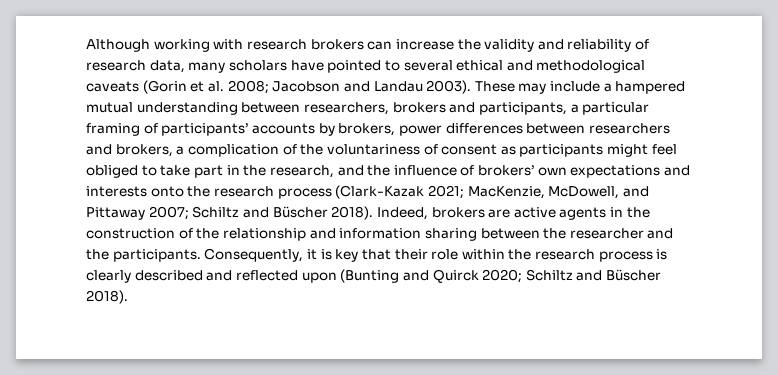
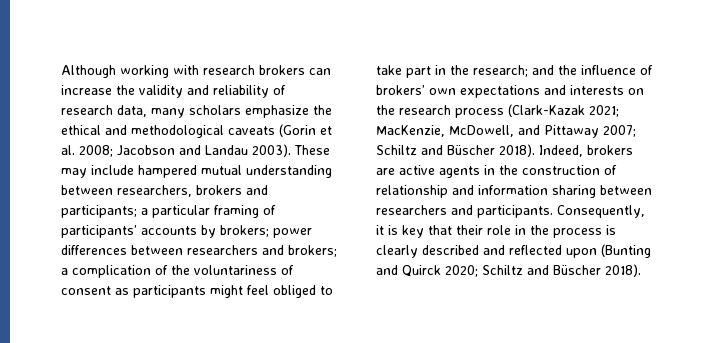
- Although working with research brokers can increase the validity and reliability of research data, many scholars have pointed to several ethical and methodological caveats (Gorin et al. 2008; Jacobson and Landau 2003).
+ Although working with research brokers can increase the validity and reliability of research data, many scholars emphasize the ethical and methodological caveats (Gorin et al. 2008; Jacobson and Landau 2003).
- These may include a hampered mutual understanding between researchers, brokers and participants, a particular framing of participants’ accounts by brokers, power differences between researchers and brokers, a complication of the voluntariness of consent as participants might feel obliged to take part in the research, and the influence of brokers’ own expectations and interests onto the research process (Clark-Kazak 2021;
+ These may include hampered mutual understanding between researchers, brokers and participants; a particular framing of participants’ accounts by brokers; power differences between researchers and brokers; a complication of the voluntariness of consent as participants might feel obliged to take part in the research; and the influence of brokers’ own expectations and interests on the research process (Clark-Kazak 2021;
- Indeed, brokers are active agents in the construction of the relationship and information sharing between the researcher and the participants.
+ Indeed, brokers are active agents in the construction of relationship and information sharing between researchers and participants.
- Consequently, it is key that their role within the research process is clearly described and reflected upon (Bunting and Quirck 2020; Schiltz and Büscher 2018).
+ Consequently, it is key that their role in the process is clearly described and reflected upon (Bunting and Quirck 2020; Schiltz and Büscher 2018).

